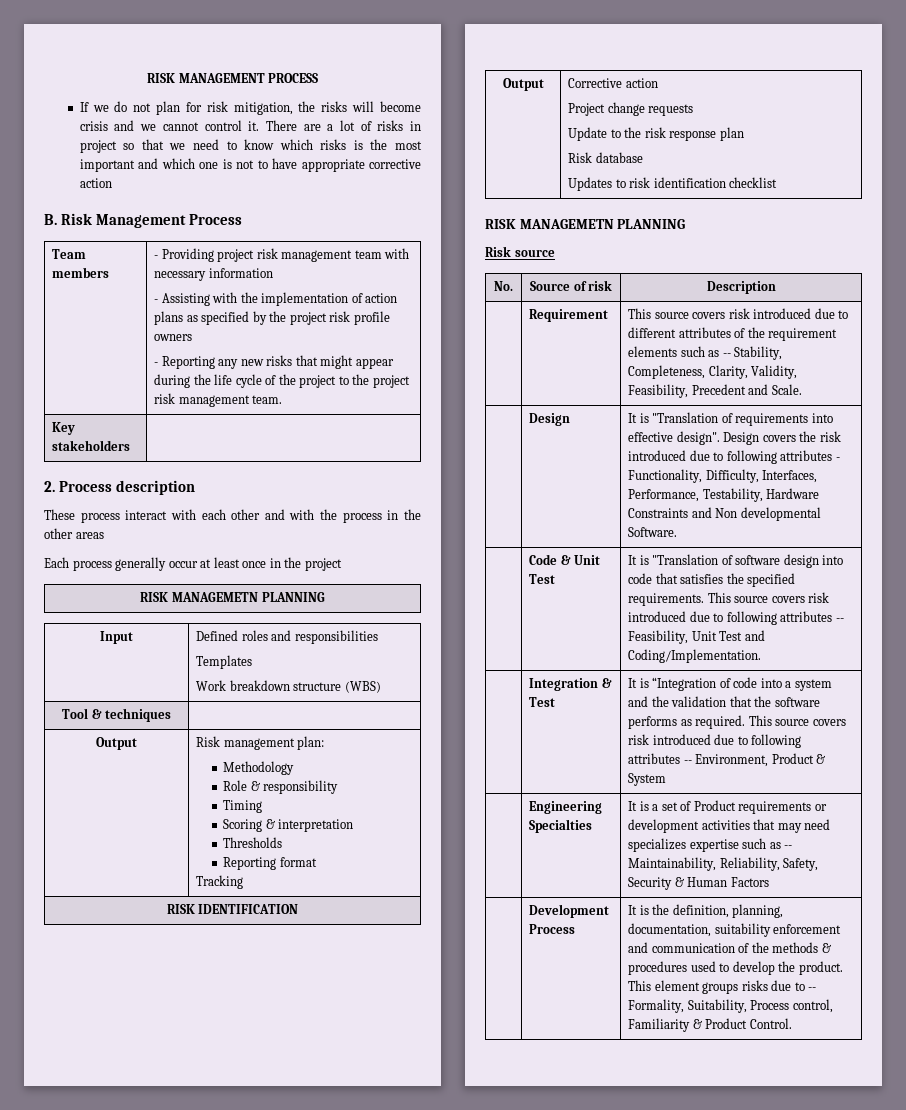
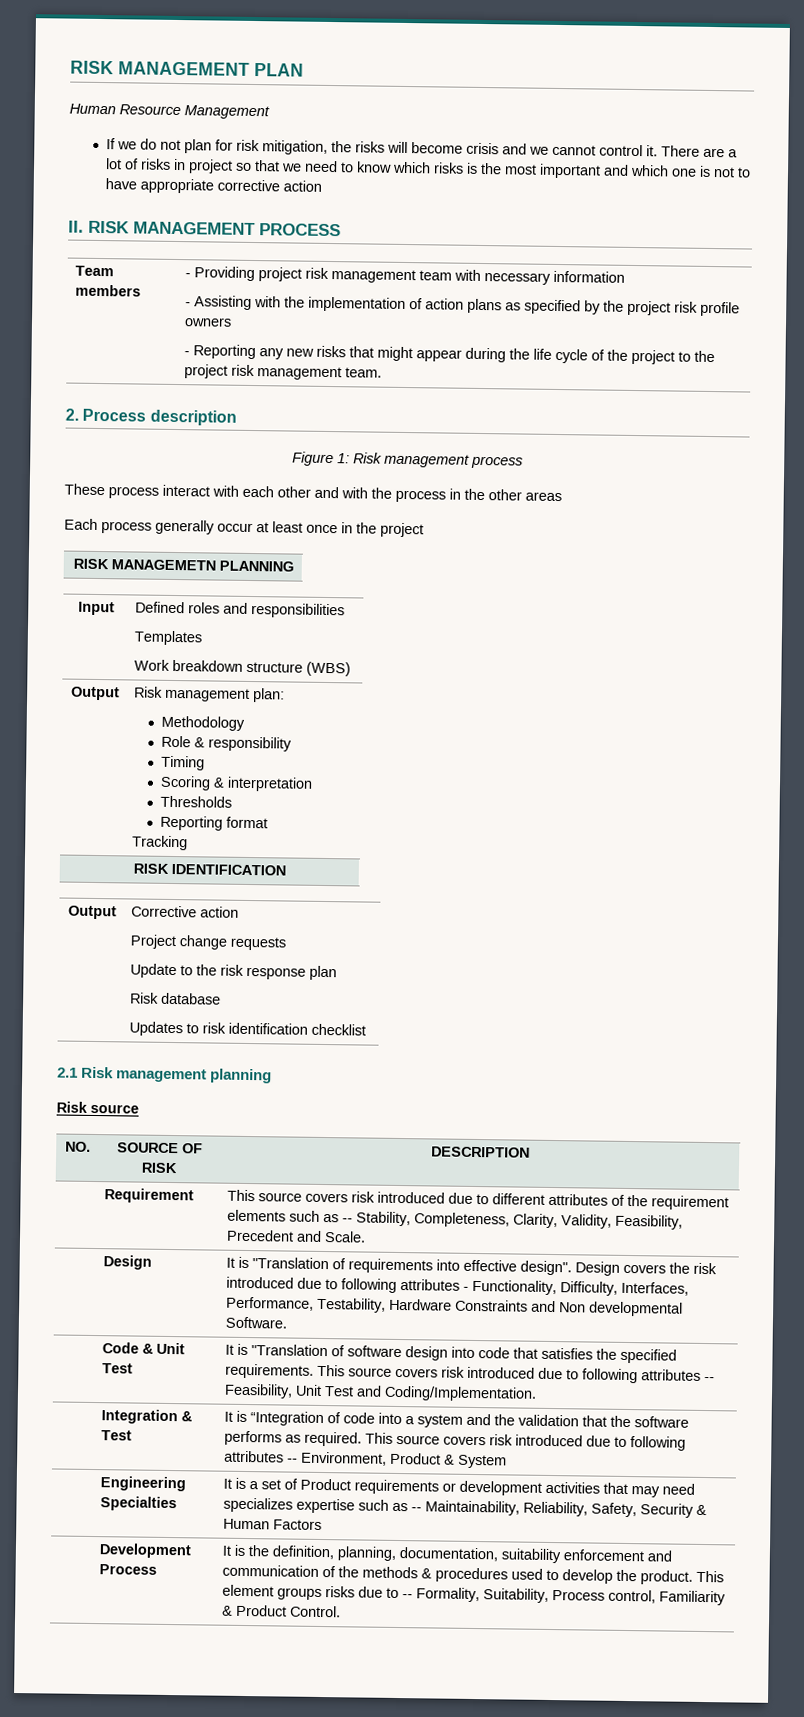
- RISK MANAGEMENT PROCESS
+ RISK MANAGEMENT PLAN
+ Human Resource Management
- B. Risk Management Process
+ II. RISK MANAGEMENT PROCESS
- Key stakeholders |
+ Figure 1: Risk management process
- Tool & techniques |
  Output | Corrective action
  Project change requests
  Update to the risk response plan
  Risk database
  Updates to risk identification checklist
- RISK MANAGEMETN PLANNING
+ 2.1 Risk management planning
  Risk source
- No. | Source of risk | Description
+ NO. | SOURCE OF RISK | DESCRIPTION

